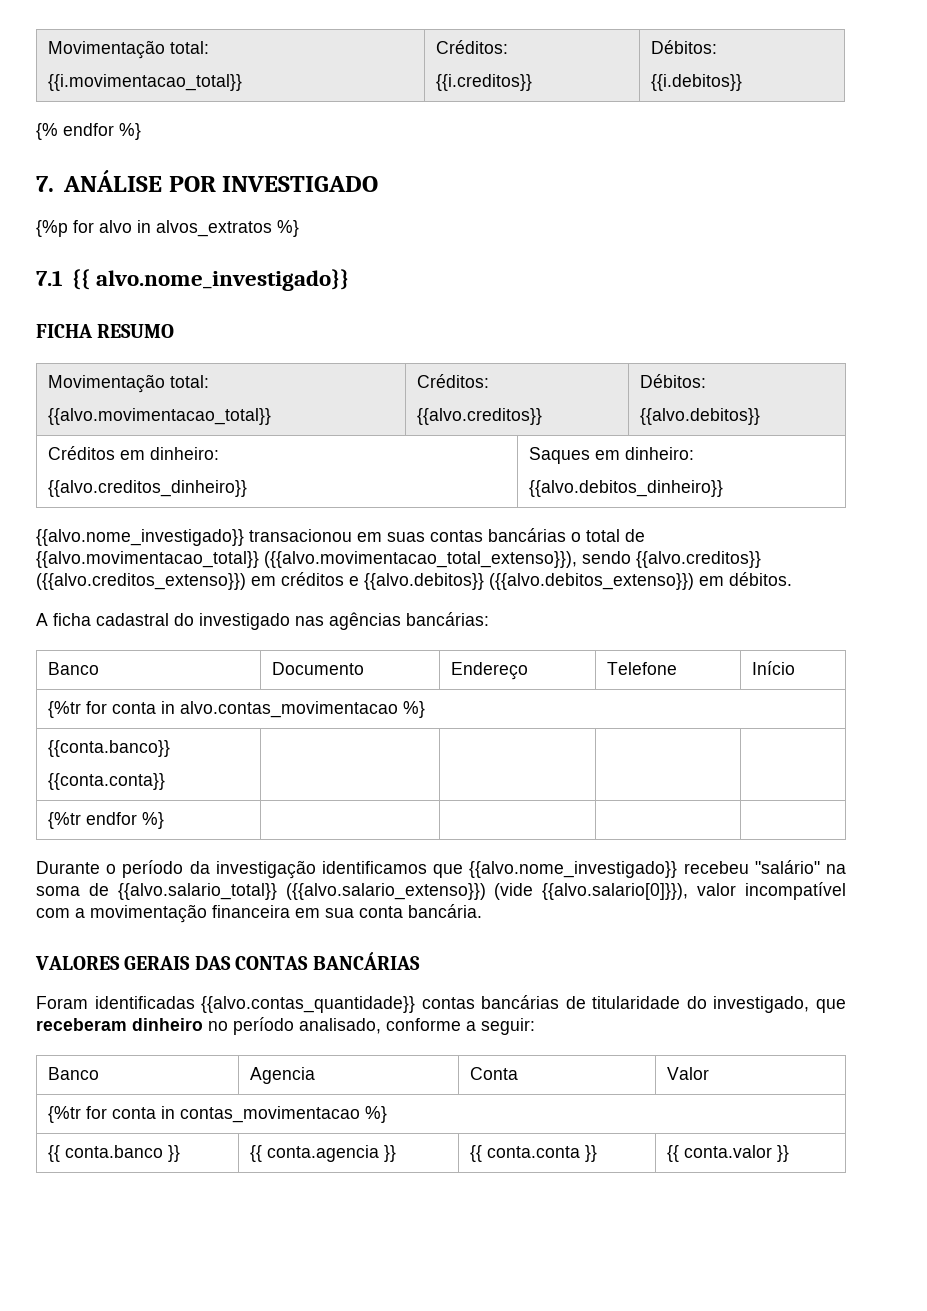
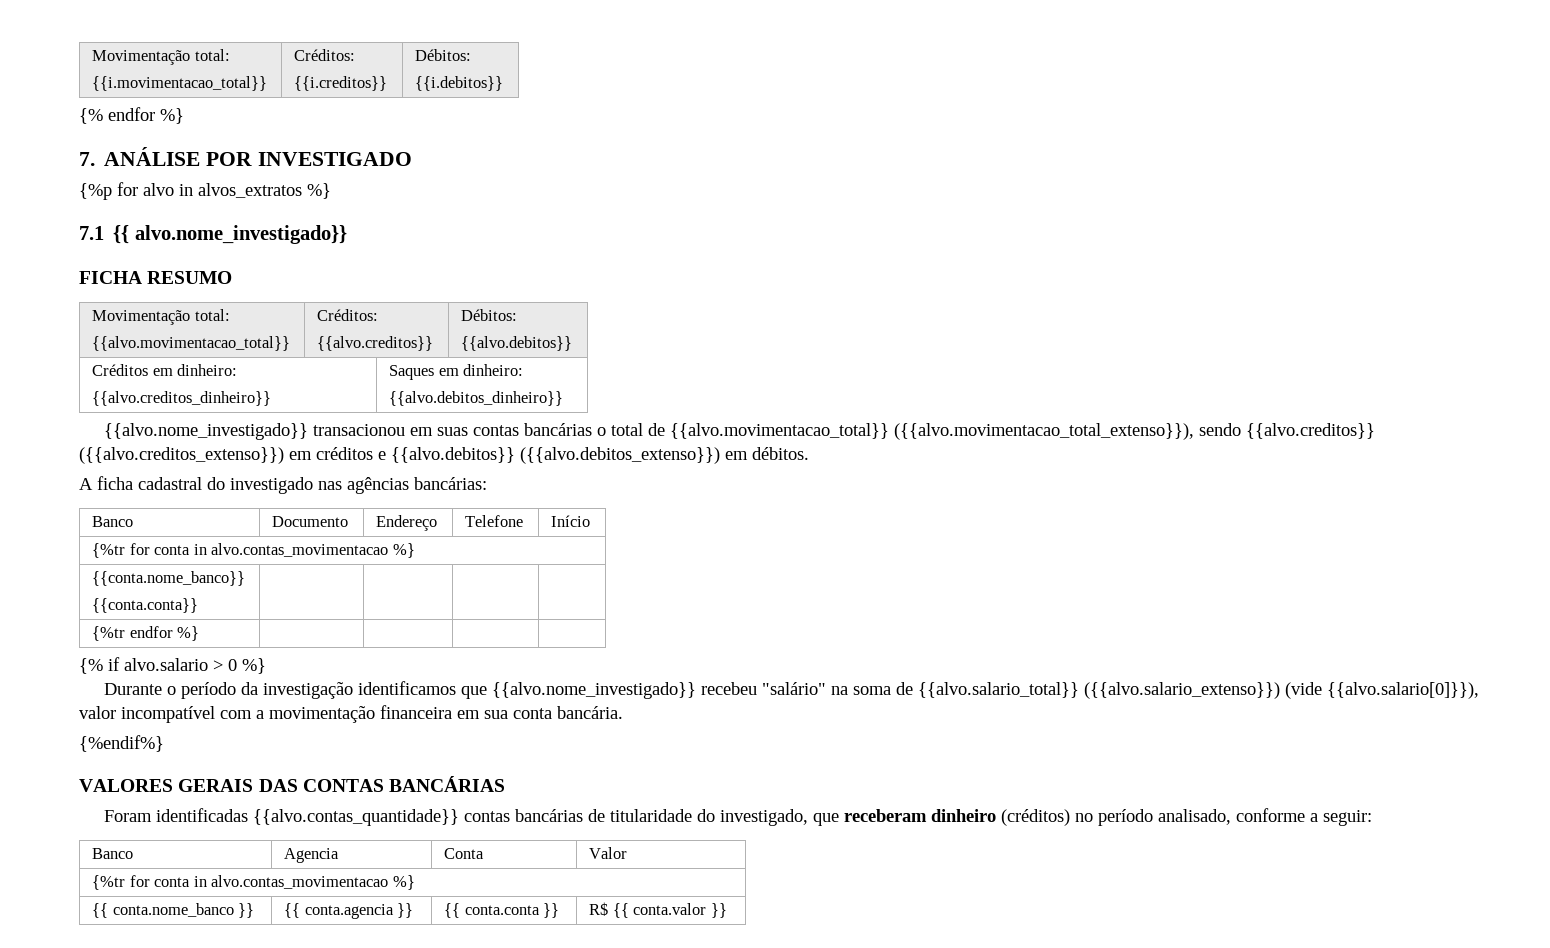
- {{conta.banco}}
+ {{conta.nome_banco}}
+ {% if alvo.salario > 0 %}
+ {%endif%}
- Foram identificadas {{alvo.contas_quantidade}} contas bancárias de titularidade do investigado, que receberam dinheiro no período analisado, conforme a seguir:
+ Foram identificadas {{alvo.contas_quantidade}} contas bancárias de titularidade do investigado, que receberam dinheiro (créditos) no período analisado, conforme a seguir:
  Banco | Agencia | Conta | Valor
- {%tr for conta in contas_movimentacao %}
+ {%tr for conta in alvo.contas_movimentacao %}
- {{ conta.banco }} | {{ conta.agencia }} | {{ conta.conta }} | {{ conta.valor }}
+ {{ conta.nome_banco }} | {{ conta.agencia }} | {{ conta.conta }} | R$ {{ conta.valor }}

